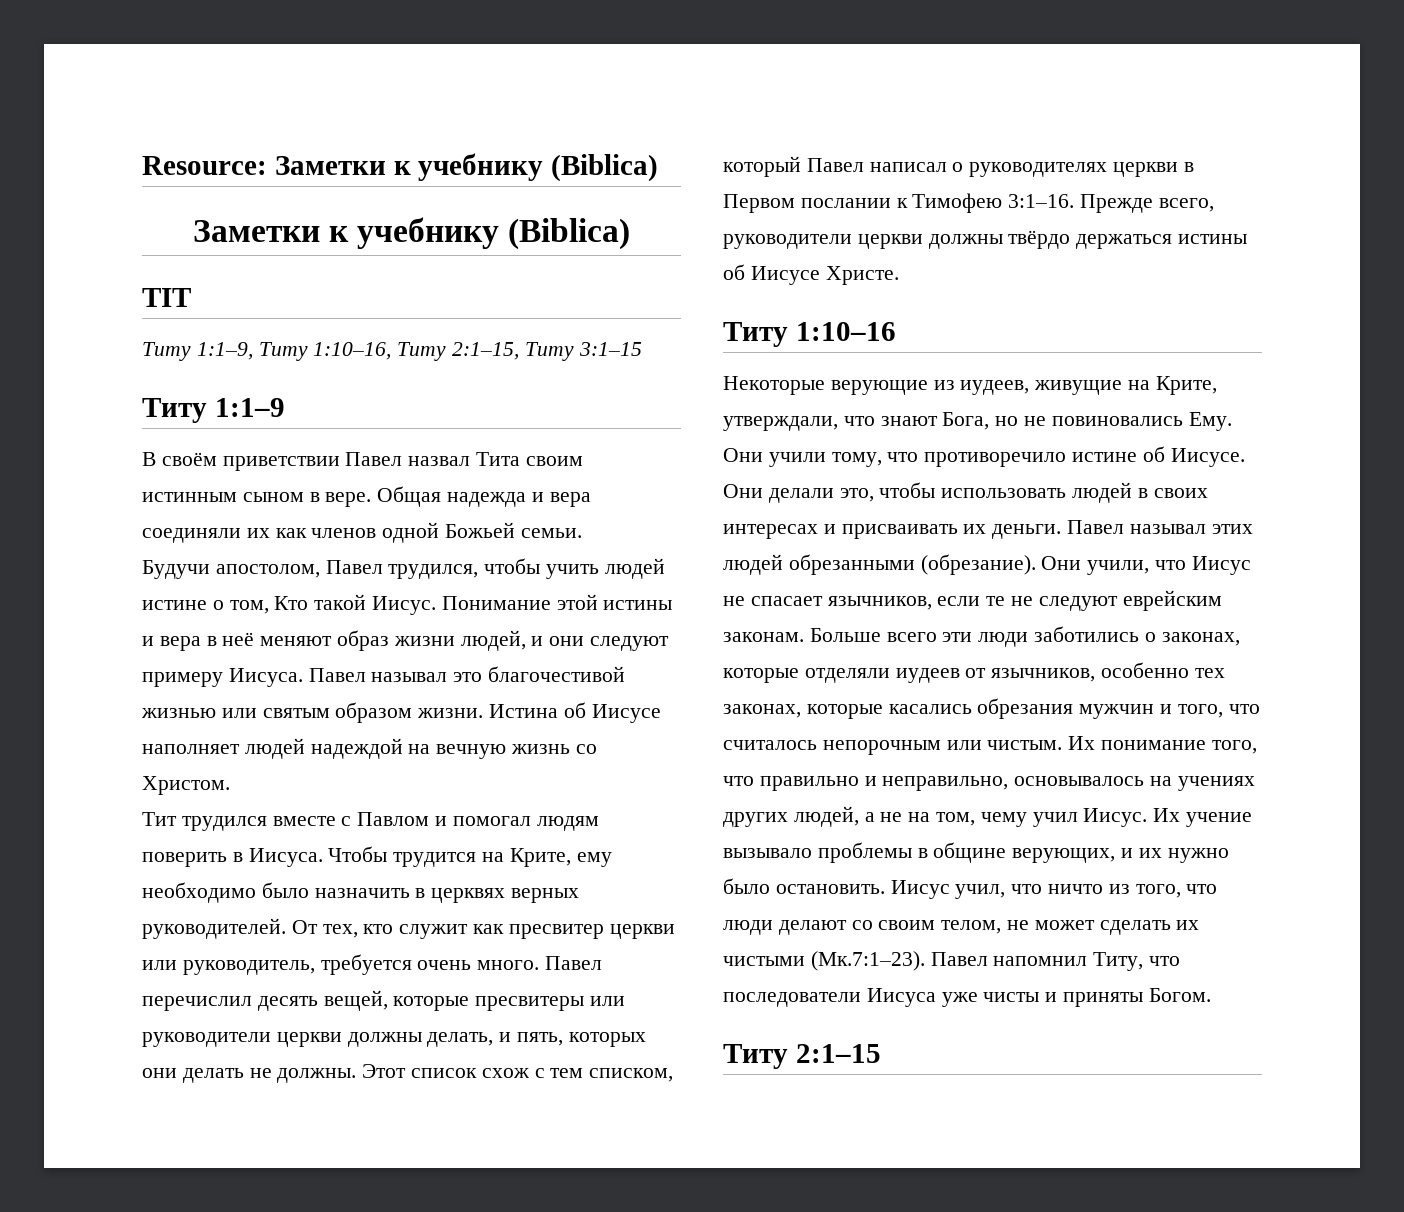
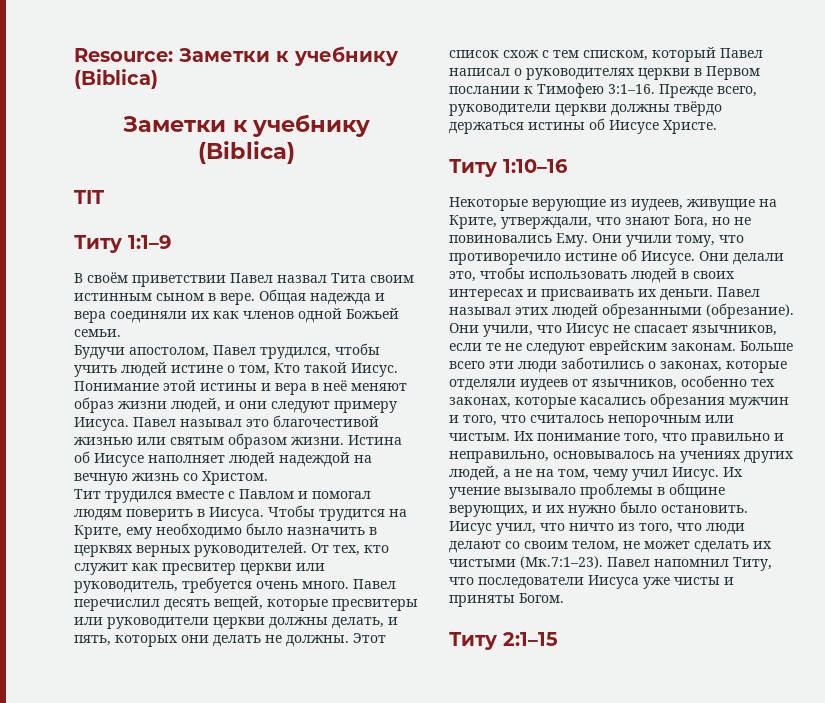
- Титу 1:1–9, Титу 1:10–16, Титу 2:1–15, Титу 3:1–15

